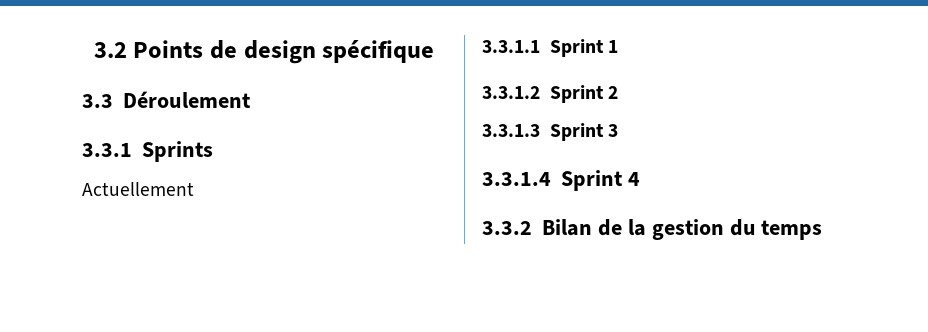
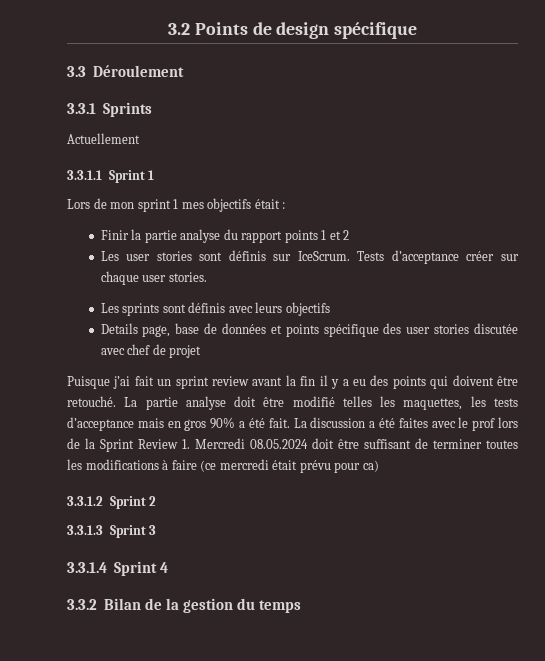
+ Lors de mon sprint 1 mes objectifs était :
+ Finir la partie analyse du rapport points 1 et 2
+ Les user stories sont définis sur IceScrum. Tests d’acceptance créer sur chaque user stories.
+ Les sprints sont définis avec leurs objectifs
+ Details page, base de données et points spécifique des user stories discutée avec chef de projet
+ Puisque j’ai fait un sprint review avant la fin il y a eu des points qui doivent être retouché. La partie analyse doit être modifié telles les maquettes, les tests d’acceptance mais en gros 90% a été fait. La discussion a été faites avec le prof lors de la Sprint Review 1. Mercredi 08.05.2024 doit être suffisant de terminer toutes les modifications à faire (ce mercredi était prévu pour ca)

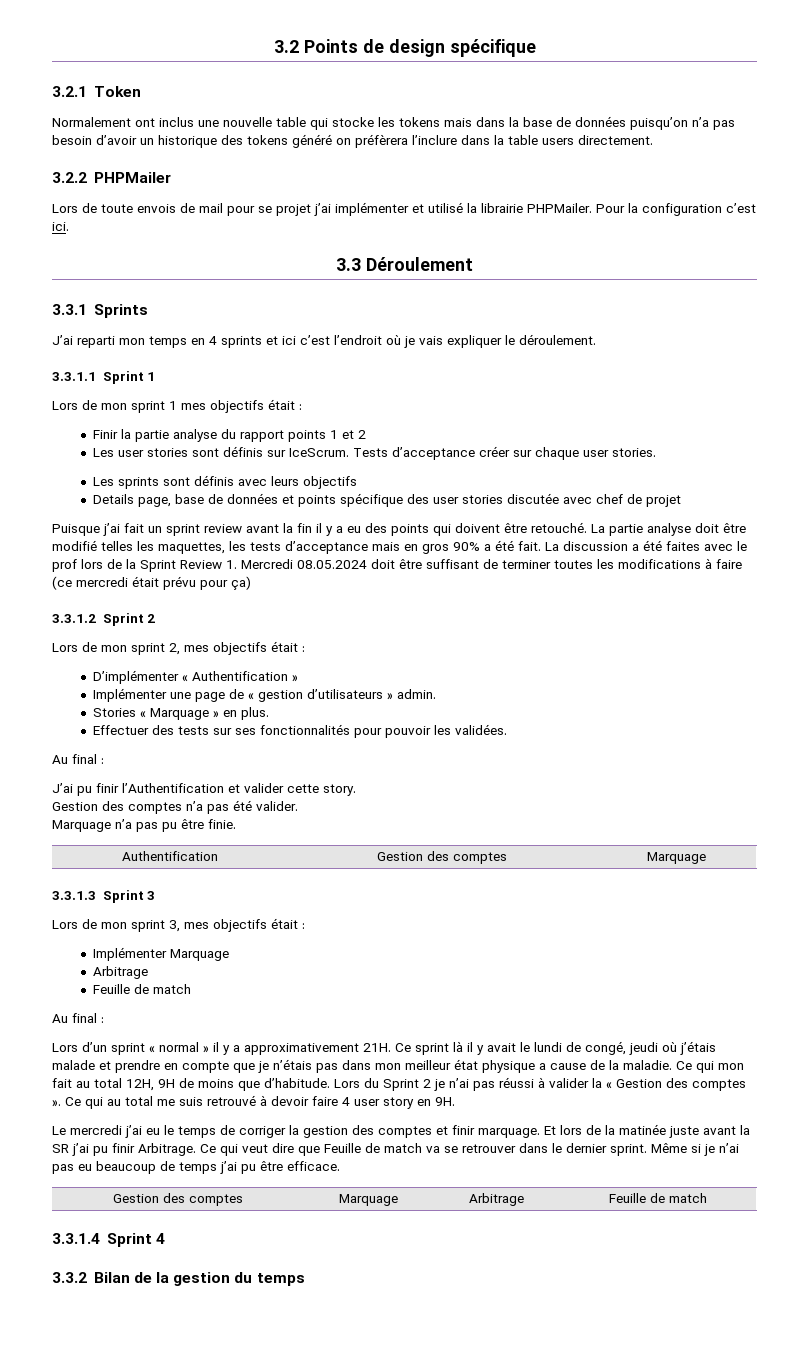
+ 3.2.1 Token
+ Normalement ont inclus une nouvelle table qui stocke les tokens mais dans la base de données puisqu’on n’a pas besoin d’avoir un historique des tokens généré on préfèrera l’inclure dans la table users directement.
+ 3.2.2 PHPMailer
+ Lors de toute envois de mail pour se projet j’ai implémenter et utilisé la librairie PHPMailer. Pour la configuration c’est ici.
  3.3 Déroulement
  3.3.1 Sprints
- Actuellement
+ J’ai reparti mon temps en 4 sprints et ici c’est l’endroit où je vais expliquer le déroulement.
- La discussion a été faites avec le prof lors de la Sprint Review 1. Mercredi 08.05.2024 doit être suffisant de terminer toutes les modifications à faire (ce mercredi était prévu pour ca)
+ La discussion a été faites avec le prof lors de la Sprint Review 1. Mercredi 08.05.2024 doit être suffisant de terminer toutes les modifications à faire (ce mercredi était prévu pour ça)
+ Lors de mon sprint 2, mes objectifs était :
+ D’implémenter « Authentification »
+ Implémenter une page de « gestion d’utilisateurs » admin.
+ Stories « Marquage » en plus.
+ Effectuer des tests sur ses fonctionnalités pour pouvoir les validées.
+ Au final :
+ J’ai pu finir l’Authentification et valider cette story.
+ Gestion des comptes n’a pas été valider.
+ Marquage n’a pas pu être finie.
+ Authentification | Gestion des comptes | Marquage
  3.3.1.3 Sprint 3
+ Lors de mon sprint 3, mes objectifs était :
+ Implémenter Marquage
+ Arbitrage
+ Feuille de match
+ Au final :
+ Lors d’un sprint « normal » il y a approximativement 21H. Ce sprint là il y avait le lundi de congé, jeudi où j’étais malade et prendre en compte que je n’étais pas dans mon meilleur état physique a cause de la maladie. Ce qui mon fait au total 12H, 9H de moins que d’habitude. Lors du Sprint 2 je n’ai pas réussi à valider la « Gestion des comptes ». Ce qui au total me suis retrouvé à devoir faire 4 user story en 9H.
+ Le mercredi j’ai eu le temps de corriger la gestion des comptes et finir marquage. Et lors de la matinée juste avant la SR j’ai pu finir Arbitrage. Ce qui veut dire que Feuille de match va se retrouver dans le dernier sprint. Même si je n’ai pas eu beaucoup de temps j’ai pu être efficace.
+ Gestion des comptes | Marquage | Arbitrage | Feuille de match

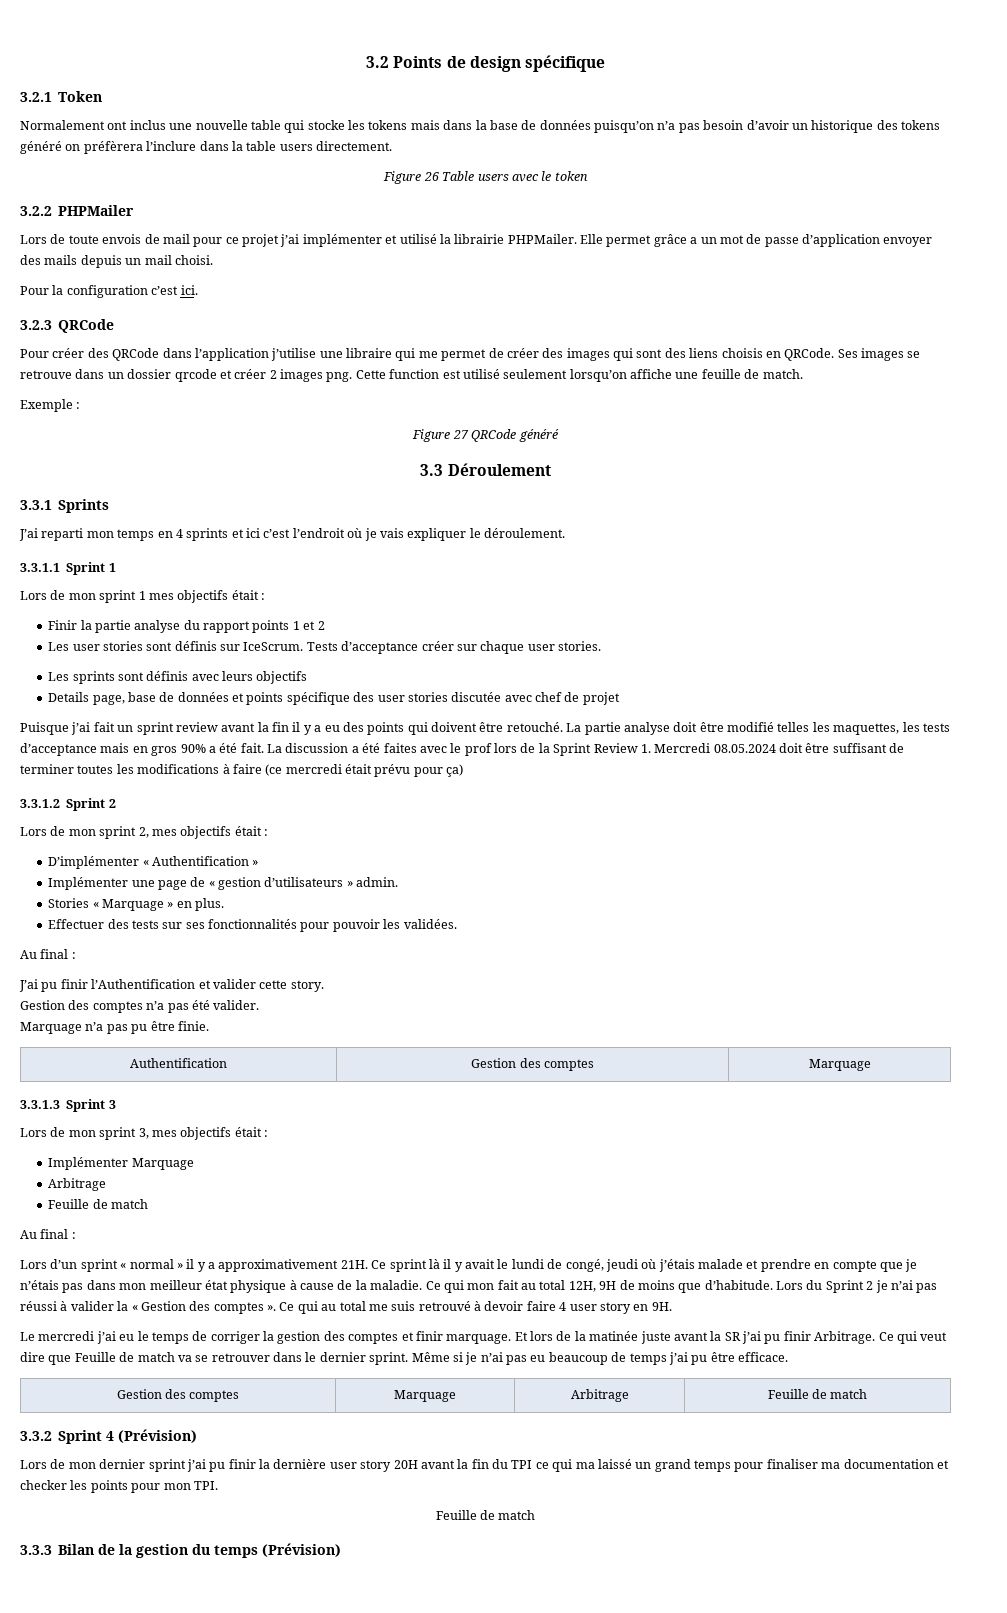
+ Figure 26 Table users avec le token
- Lors de toute envois de mail pour se projet j’ai implémenter et utilisé la librairie PHPMailer. Pour la configuration c’est ici.
+ Lors de toute envois de mail pour ce projet j’ai implémenter et utilisé la librairie PHPMailer. Elle permet grâce a un mot de passe d’application envoyer des mails depuis un mail choisi.
+ Pour la configuration c’est ici.
+ 3.2.3 QRCode
+ Pour créer des QRCode dans l’application j’utilise une libraire qui me permet de créer des images qui sont des liens choisis en QRCode. Ses images se retrouve dans un dossier qrcode et créer 2 images png. Cette function est utilisé seulement lorsqu’on affiche une feuille de match.
+ Exemple :
+ Figure 27 QRCode généré
- Ce sprint là il y avait le lundi de congé, jeudi où j’étais malade et prendre en compte que je n’étais pas dans mon meilleur état physique a cause de la maladie.
+ Ce sprint là il y avait le lundi de congé, jeudi où j’étais malade et prendre en compte que je n’étais pas dans mon meilleur état physique à cause de la maladie.
- 3.3.1.4 Sprint 4
- 3.3.2 Bilan de la gestion du temps
+ 3.3.2 Sprint 4 (Prévision)
+ Lors de mon dernier sprint j’ai pu finir la dernière user story 20H avant la fin du TPI ce qui ma laissé un grand temps pour finaliser ma documentation et checker les points pour mon TPI.
+ Feuille de match
+ 3.3.3 Bilan de la gestion du temps (Prévision)

